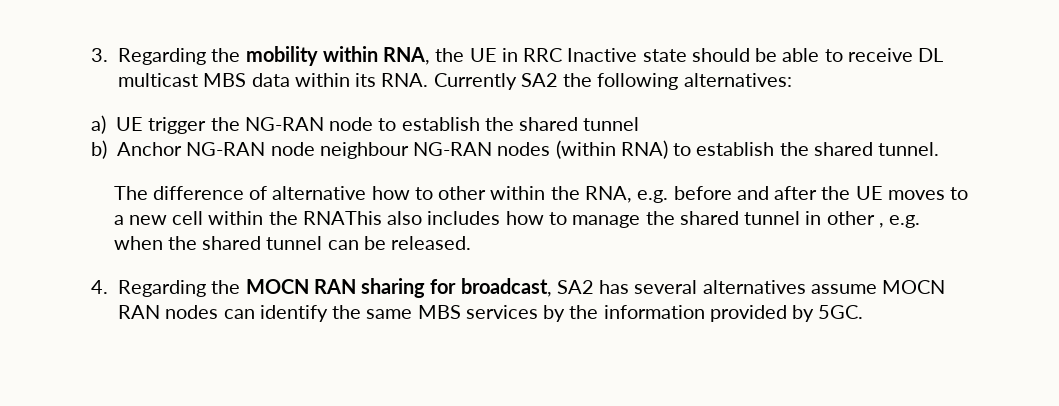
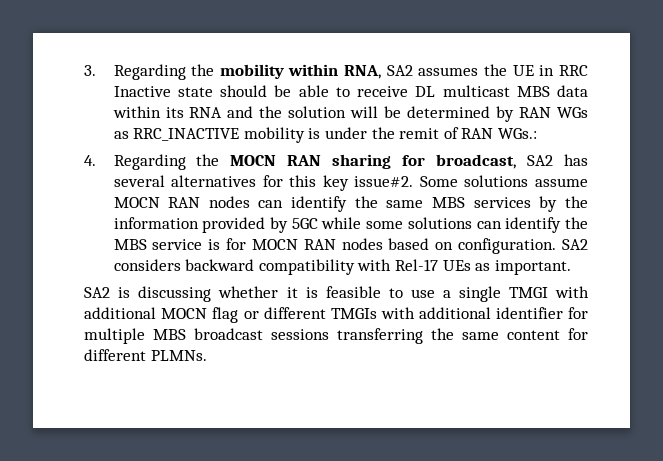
- 3. Regarding the mobility within RNA, the UE in RRC Inactive state should be able to receive DL multicast MBS data within its RNA. Currently SA2 the following alternatives:
- a) UE trigger the NG-RAN node to establish the shared tunnel
- b) Anchor NG-RAN node neighbour NG-RAN nodes (within RNA) to establish the shared tunnel.
- The difference of alternative how to other within the RNA, e.g. before and after the UE moves to a new cell within the RNAThis also includes how to manage the shared tunnel in other , e.g. when the shared tunnel can be released.
+ 3. Regarding the mobility within RNA, SA2 assumes the UE in RRC Inactive state should be able to receive DL multicast MBS data within its RNA and the solution will be determined by RAN WGs as RRC_INACTIVE mobility is under the remit of RAN WGs.:
- 4. Regarding the MOCN RAN sharing for broadcast, SA2 has several alternatives assume MOCN RAN nodes can identify the same MBS services by the information provided by 5GC.
+ 4. Regarding the MOCN RAN sharing for broadcast, SA2 has several alternatives for this key issue#2. Some solutions assume MOCN RAN nodes can identify the same MBS services by the information provided by 5GC while some solutions can identify the MBS service is for MOCN RAN nodes based on configuration. SA2 considers backward compatibility with Rel-17 UEs as important.
+ SA2 is discussing whether it is feasible to use a single TMGI with additional MOCN flag or different TMGIs with additional identifier for multiple MBS broadcast sessions transferring the same content for different PLMNs.

